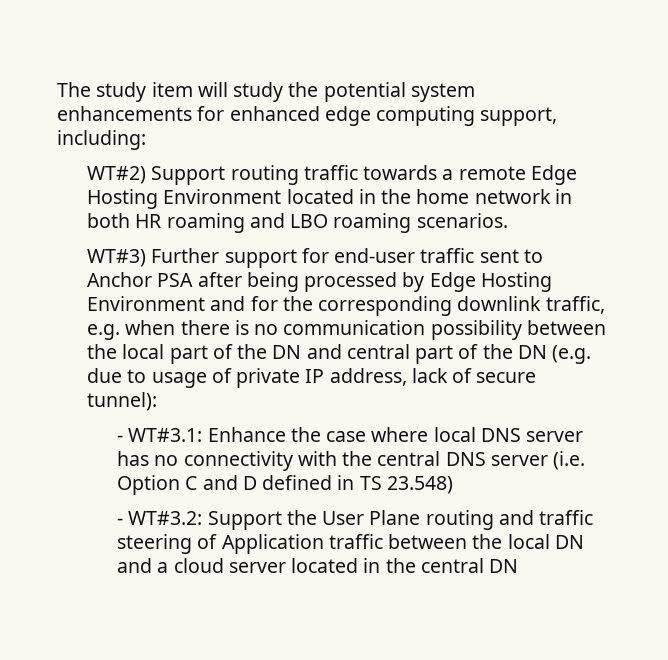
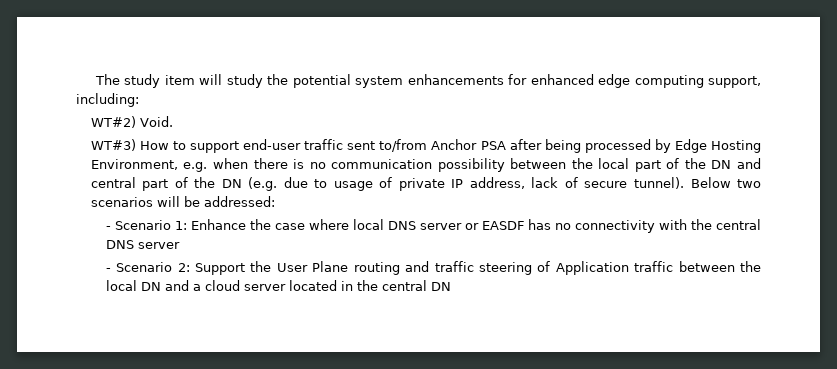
- WT#2) Support routing traffic towards a remote Edge Hosting Environment located in the home network in both HR roaming and LBO roaming scenarios.
- WT#3) Further support for end-user traffic sent to Anchor PSA after being processed by Edge Hosting Environment and for the corresponding downlink traffic, e.g. when there is no communication possibility between the local part of the DN and central part of the DN (e.g. due to usage of private IP address, lack of secure tunnel):
- - WT#3.1:
+ WT#2) Void.
+ WT#3) How to support end-user traffic sent to/from Anchor PSA after being processed by Edge Hosting Environment, e.g. when there is no communication possibility between the local part of the DN and central part of the DN (e.g. due to usage of private IP address, lack of secure tunnel). Below two scenarios will be addressed:
+ - Scenario 1:
- Enhance the case where local DNS server has no connectivity with the central DNS server (i.e. Option C and D defined in TS 23.548)
- - WT#3.2:
+ Enhance the case where local DNS server or EASDF has no connectivity with the central DNS server
+ - Scenario 2:

